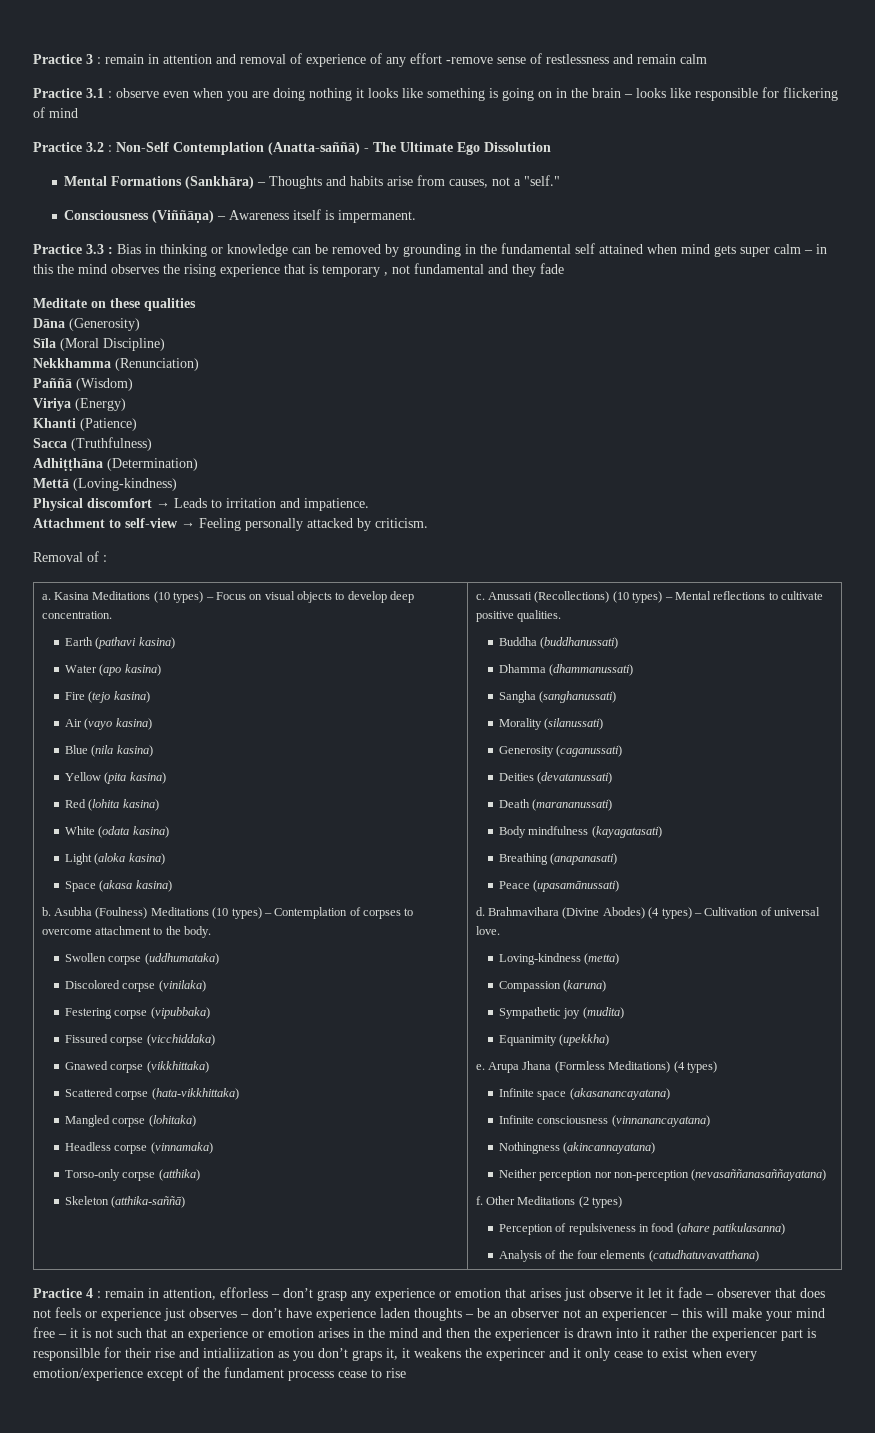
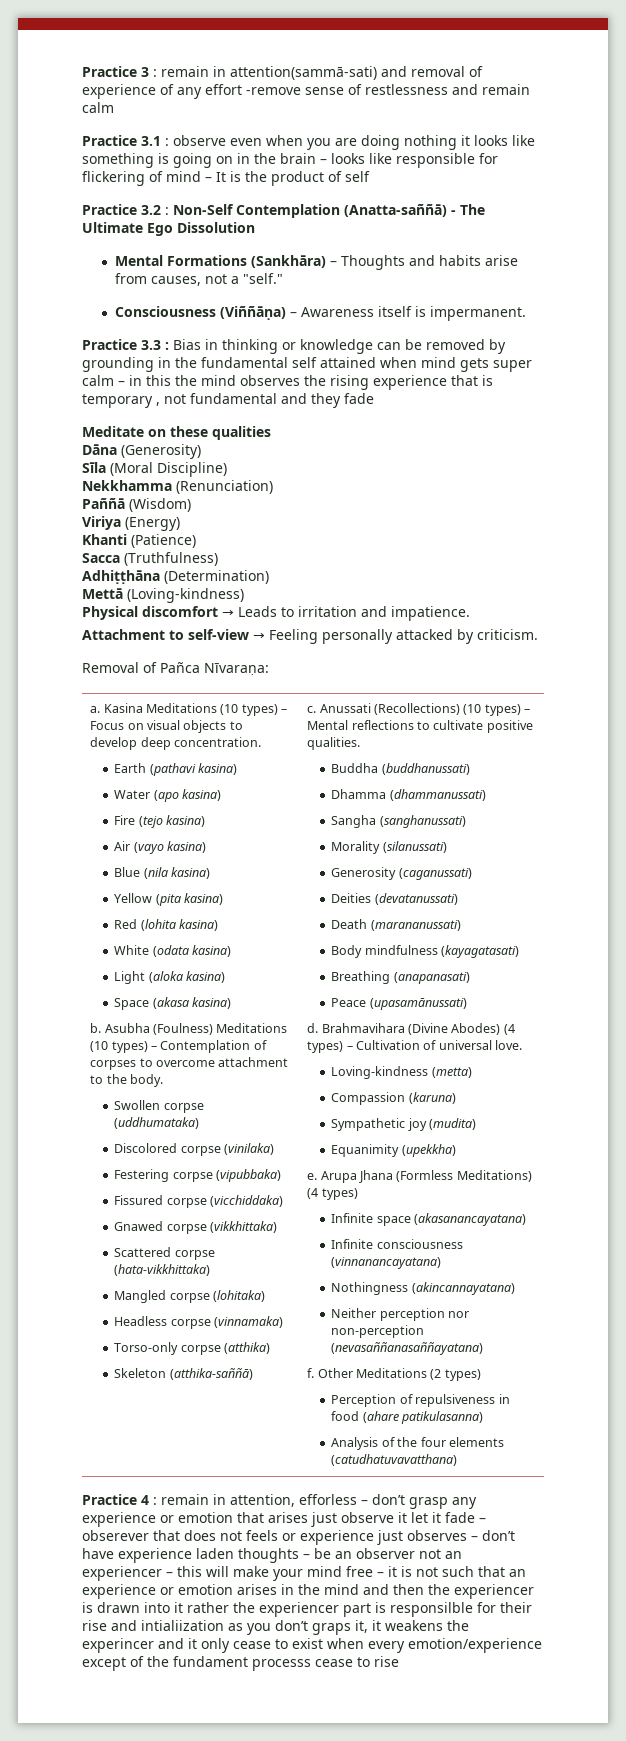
- Practice 3 : remain in attention and removal of experience of any effort -remove sense of restlessness and remain calm
+ Practice 3 : remain in attention(sammā-sati) and removal of experience of any effort -remove sense of restlessness and remain calm
- Practice 3.1 : observe even when you are doing nothing it looks like something is going on in the brain – looks like responsible for flickering of mind
+ Practice 3.1 : observe even when you are doing nothing it looks like something is going on in the brain – looks like responsible for flickering of mind – It is the product of self
- Removal of :
+ Removal of Pañca Nīvaraṇa:

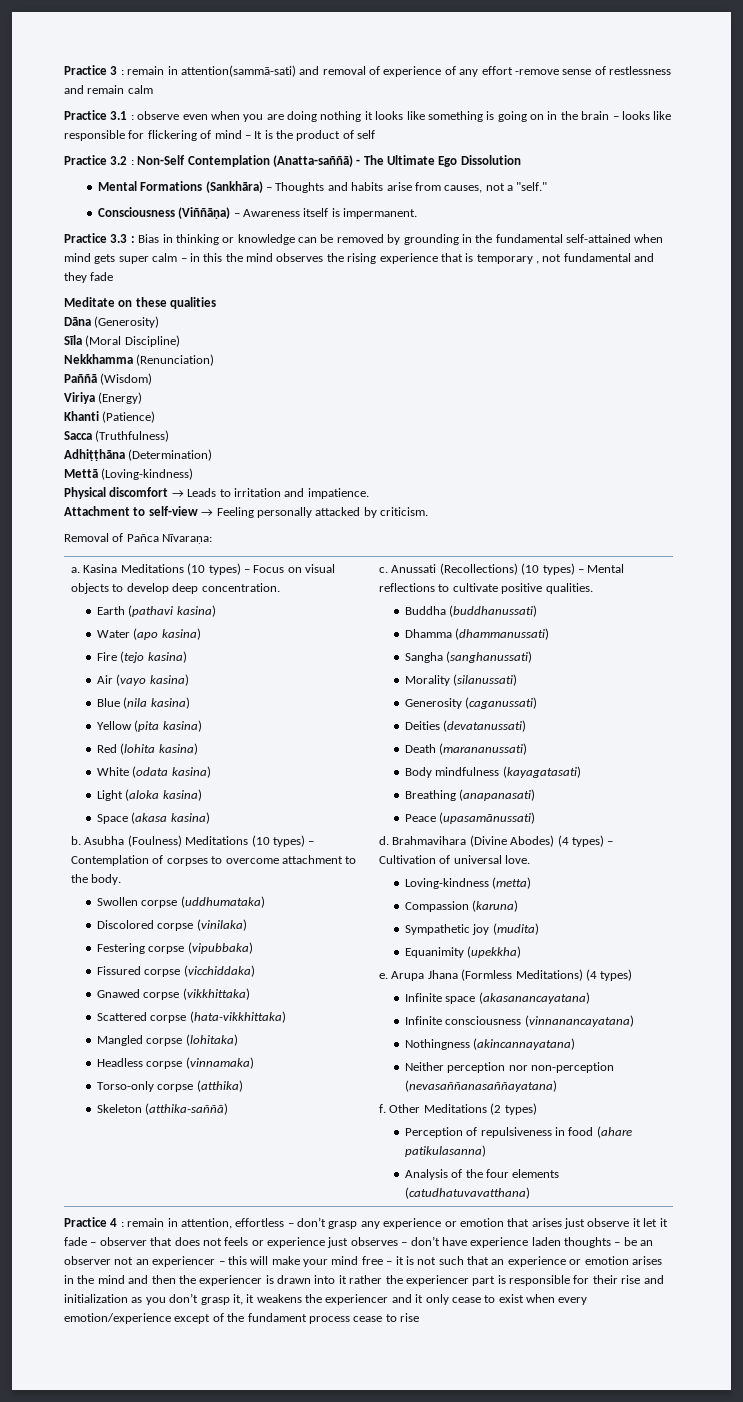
- Practice 3.3 : Bias in thinking or knowledge can be removed by grounding in the fundamental self attained when mind gets super calm – in this the mind observes the rising experience that is temporary , not fundamental and they fade
+ Practice 3.3 : Bias in thinking or knowledge can be removed by grounding in the fundamental self-attained when mind gets super calm – in this the mind observes the rising experience that is temporary , not fundamental and they fade
- remain in attention, efforless – don’t grasp any experience or emotion that arises just observe it let it fade – obserever that does not feels or experience just observes – don’t have experience laden thoughts – be an observer not an experiencer – this will make your mind free – it is not such that an experience or emotion arises in the mind and then the experiencer is drawn into it rather the experiencer part is responsilble for their rise and intialiization as you don’t graps it, it weakens the experincer and it only cease to exist when every emotion/experience except of the fundament processs cease to rise
+ remain in attention, effortless – don’t grasp any experience or emotion that arises just observe it let it fade – observer that does not feels or experience just observes – don’t have experience laden thoughts – be an observer not an experiencer – this will make your mind free – it is not such that an experience or emotion arises in the mind and then the experiencer is drawn into it rather the experiencer part is responsible for their rise and initialization as you don’t grasp it, it weakens the experiencer and it only cease to exist when every emotion/experience except of the fundament process cease to rise

